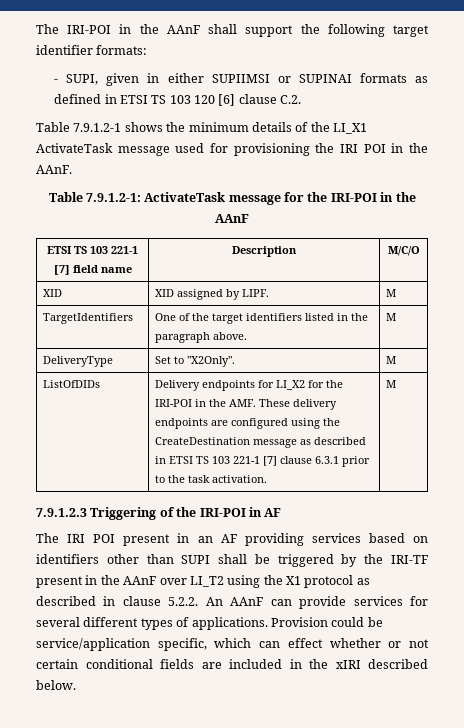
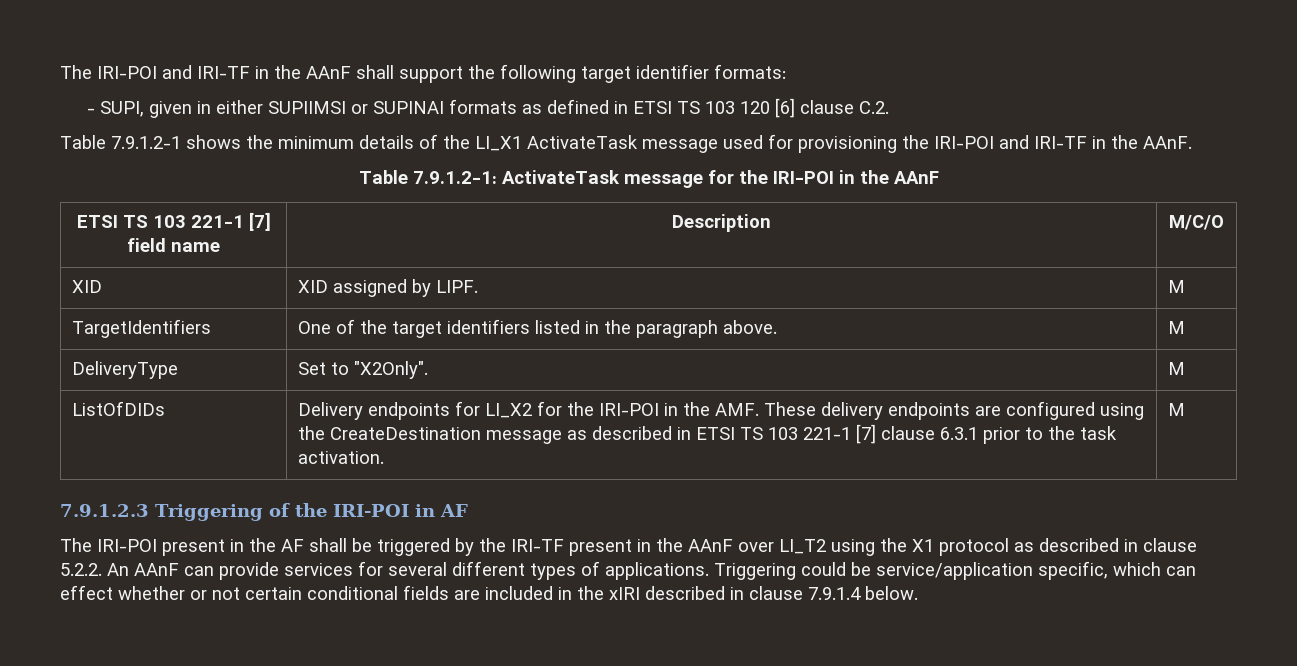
- The IRI-POI in the AAnF shall support the following target identifier formats:
+ The IRI-POI and IRI-TF in the AAnF shall support the following target identifier formats:
- Table 7.9.1.2-1 shows the minimum details of the LI_X1 ActivateTask message used for provisioning the IRI POI in the AAnF.
+ Table 7.9.1.2-1 shows the minimum details of the LI_X1 ActivateTask message used for provisioning the IRI-POI and IRI-TF in the AAnF.
- The IRI POI present in an AF providing services based on identifiers other than SUPI shall be triggered by the IRI-TF present in the AAnF over LI_T2 using the X1 protocol as described in clause 5.2.2. An AAnF can provide services for several different types of applications.
+ The IRI-POI present in the AF shall be triggered by the IRI-TF present in the AAnF over LI_T2 using the X1 protocol as described in clause 5.2.2. An AAnF can provide services for several different types of applications.
- Provision could be service/application specific, which can effect whether or not certain conditional fields are included in the xIRI described below.
+ Triggering could be service/application specific, which can effect whether or not certain conditional fields are included in the xIRI described in clause 7.9.1.4 below.

